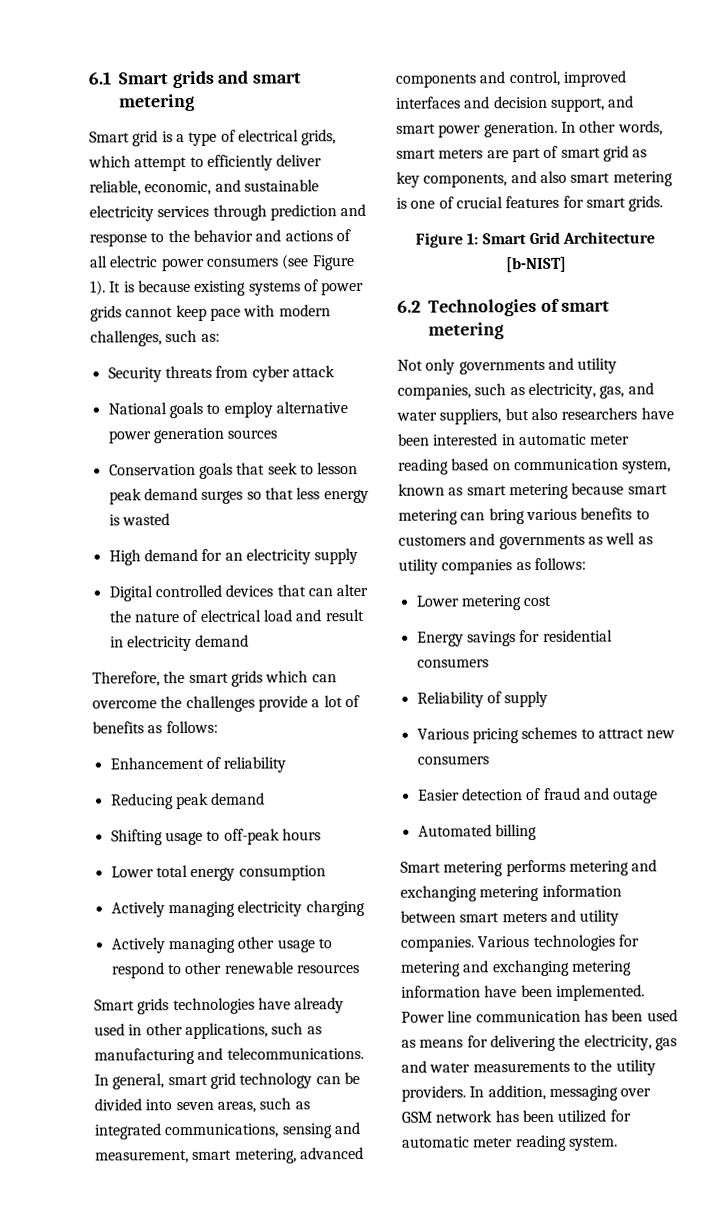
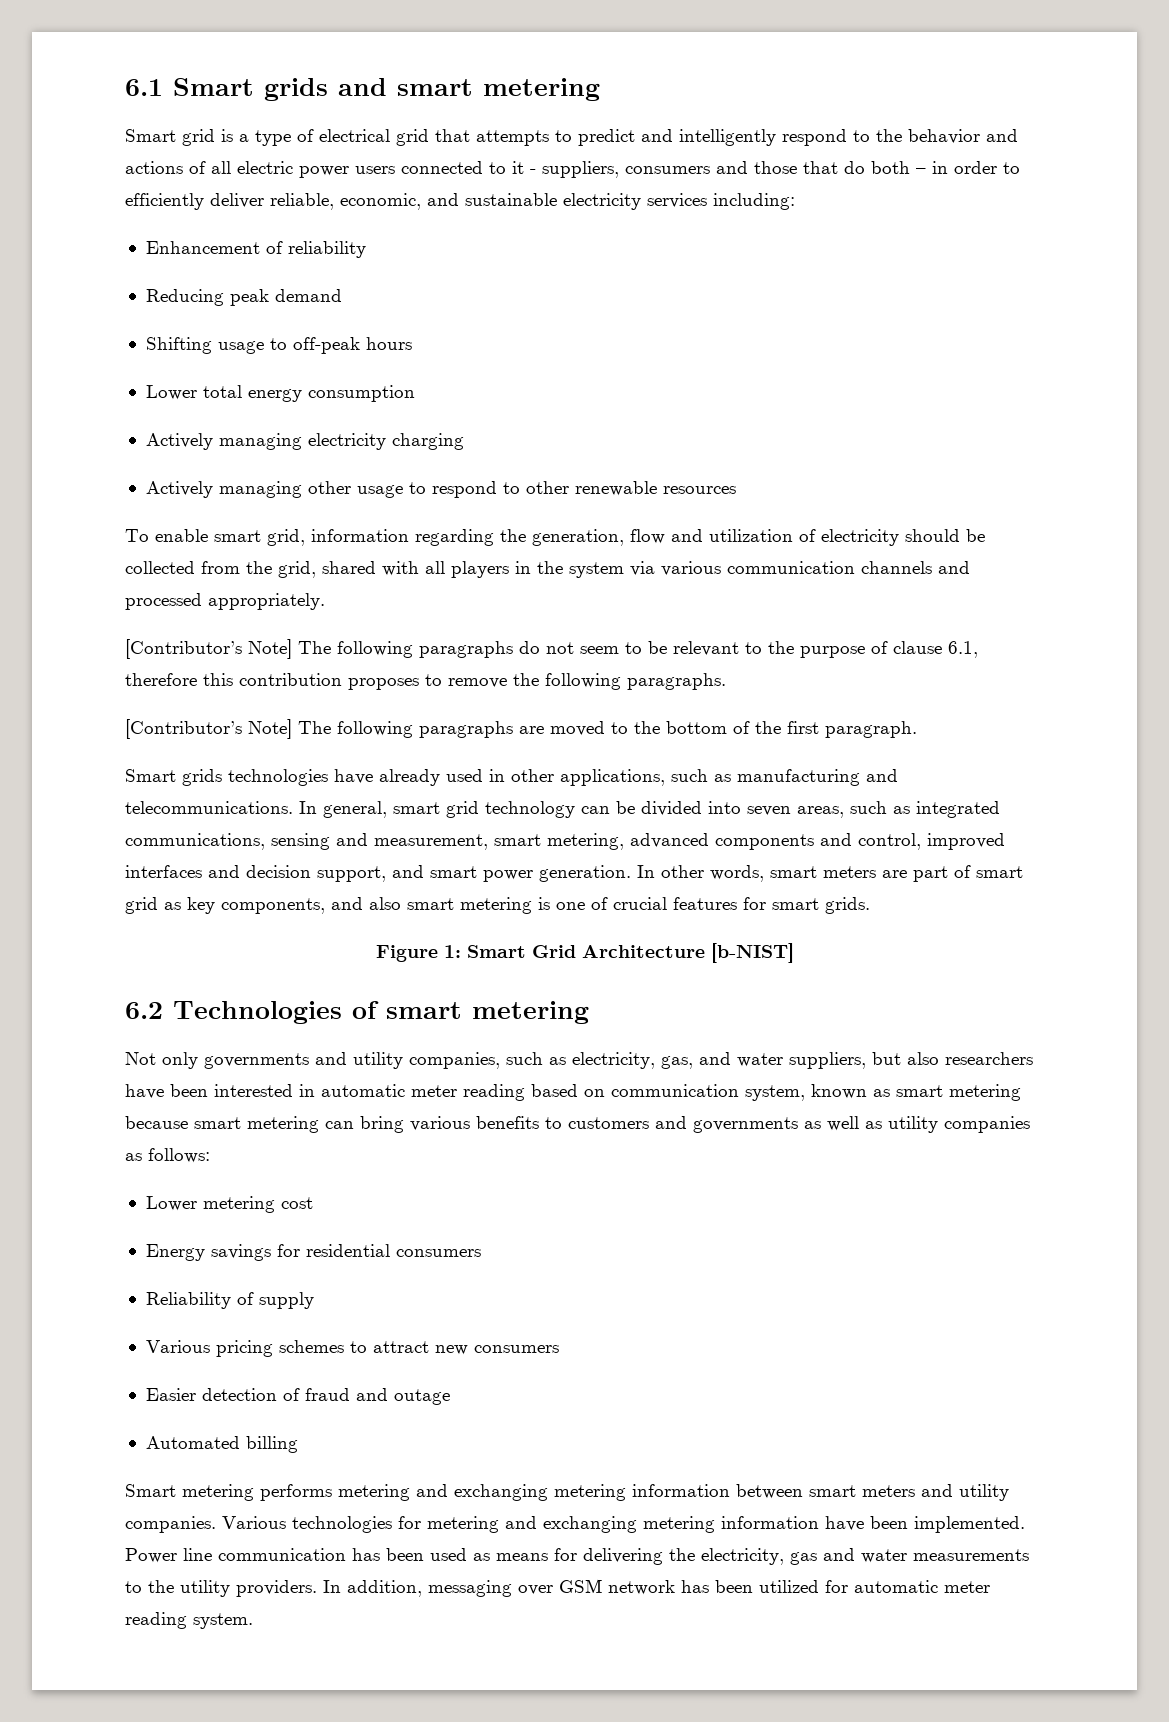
- Smart grid is a type of electrical grids, which attempt to efficiently deliver reliable, economic, and sustainable electricity services through prediction and response to the behavior and actions of all electric power consumers (see Figure 1). It is because existing systems of power grids cannot keep pace with modern challenges, such as:
- Security threats from cyber attack
- National goals to employ alternative power generation sources
- Conservation goals that seek to lesson peak demand surges so that less energy is wasted
- High demand for an electricity supply
- Digital controlled devices that can alter the nature of electrical load and result in electricity demand
- Therefore, the smart grids which can overcome the challenges provide a lot of benefits as follows:
+ Smart grid is a type of electrical grid that attempts to predict and intelligently respond to the behavior and actions of all electric power users connected to it - suppliers, consumers and those that do both – in order to efficiently deliver reliable, economic, and sustainable electricity services including:
+ To enable smart grid, information regarding the generation, flow and utilization of electricity should be collected from the grid, shared with all players in the system via various communication channels and processed appropriately.
+ [Contributor’s Note] The following paragraphs do not seem to be relevant to the purpose of clause 6.1, therefore this contribution proposes to remove the following paragraphs.
+ [Contributor’s Note] The following paragraphs are moved to the bottom of the first paragraph.

